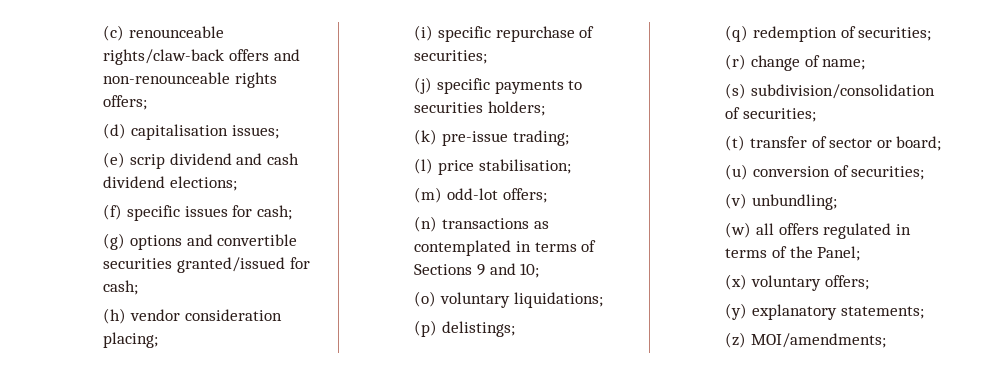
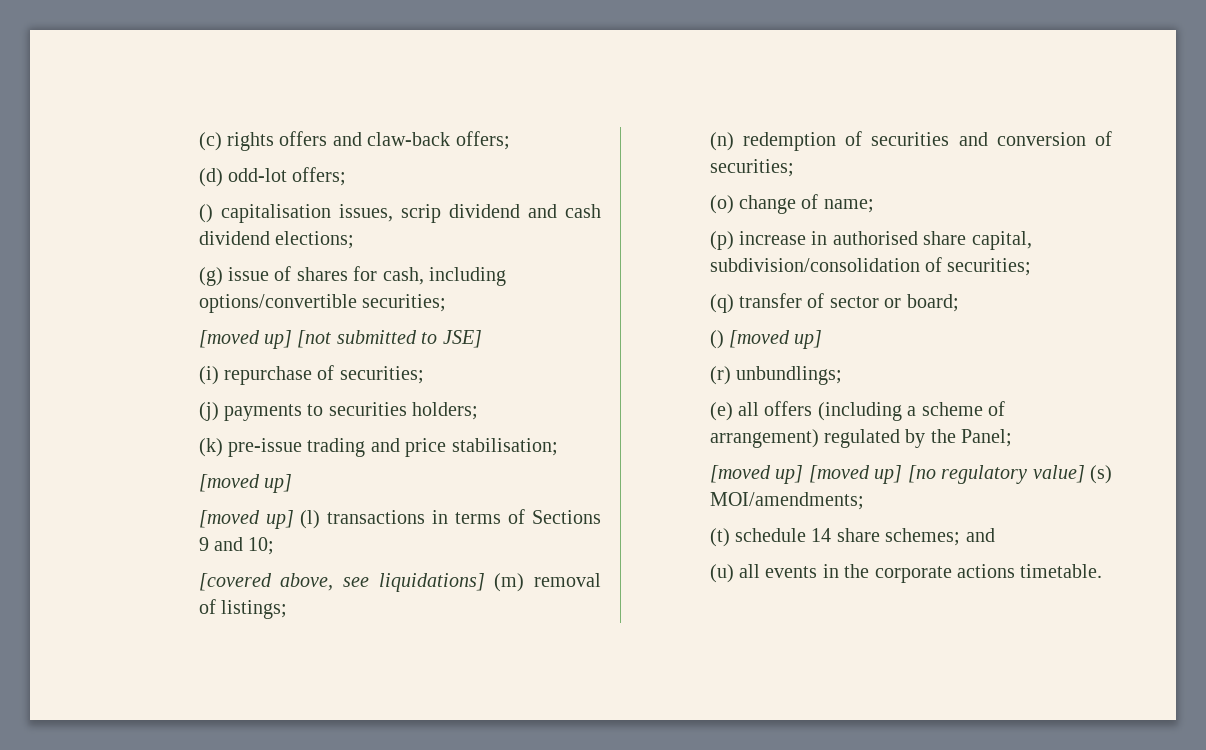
- (c) renounceable rights/claw-back offers and non-renounceable rights offers;
- (d) capitalisation issues;
- (e) scrip dividend and cash dividend elections;
+ (c) rights offers and claw-back offers;
+ (d) odd-lot offers;
+ () capitalisation issues, scrip dividend and cash dividend elections;
- (f) specific issues for cash;
- (g) options and convertible securities granted/issued for cash;
- (h) vendor consideration placing;
+ (g) issue of shares for cash, including options/convertible securities;
+ [moved up] [not submitted to JSE]
- (i) specific repurchase of securities;
+ (i) repurchase of securities;
- (j) specific payments to securities holders;
+ (j) payments to securities holders;
- (k) pre-issue trading;
- (l) price stabilisation;
- (m) odd-lot offers;
- (n) transactions as contemplated in terms of Sections 9 and 10;
+ (k) pre-issue trading and price stabilisation;
+ [moved up]
+ [moved up] (l) transactions in terms of Sections 9 and 10;
- (o) voluntary liquidations;
- (p) delistings;
- (q) redemption of securities;
- (r) change of name;
+ [covered above, see liquidations] (m) removal of listings;
+ (n) redemption of securities and conversion of securities;
+ (o) change of name;
- (s) subdivision/consolidation of securities;
+ (p) increase in authorised share capital, subdivision/consolidation of securities;
- (t) transfer of sector or board;
+ (q) transfer of sector or board;
- (u) conversion of securities;
- (v) unbundling;
- (w) all offers regulated in terms of the Panel;
- (x) voluntary offers;
- (y) explanatory statements;
- (z) MOI/amendments;
+ () [moved up]
+ (r) unbundlings;
+ (e) all offers (including a scheme of arrangement) regulated by the Panel;
+ [moved up] [moved up] [no regulatory value] (s) MOI/amendments;
+ (t) schedule 14 share schemes; and
+ (u) all events in the corporate actions timetable.

